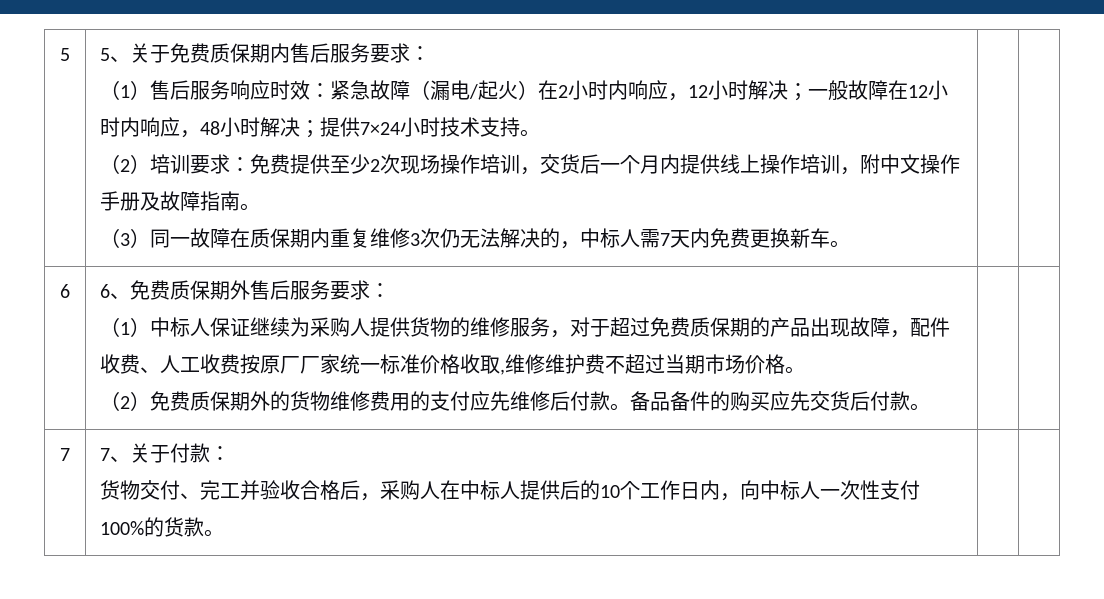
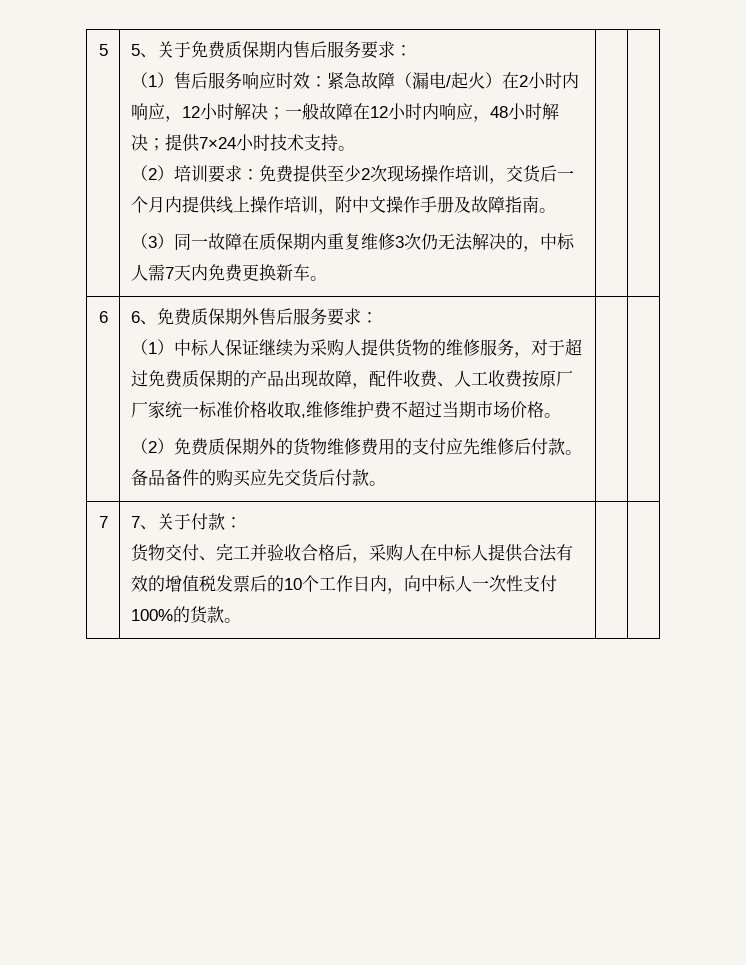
  7 | 7、关于付款：
- 货物交付、完工并验收合格后，采购人在中标人提供后的10个工作日内，向中标人一次性支付100%的货款。 | |
+ 货物交付、完工并验收合格后，采购人在中标人提供合法有效的增值税发票后的10个工作日内，向中标人一次性支付100%的货款。 | |

